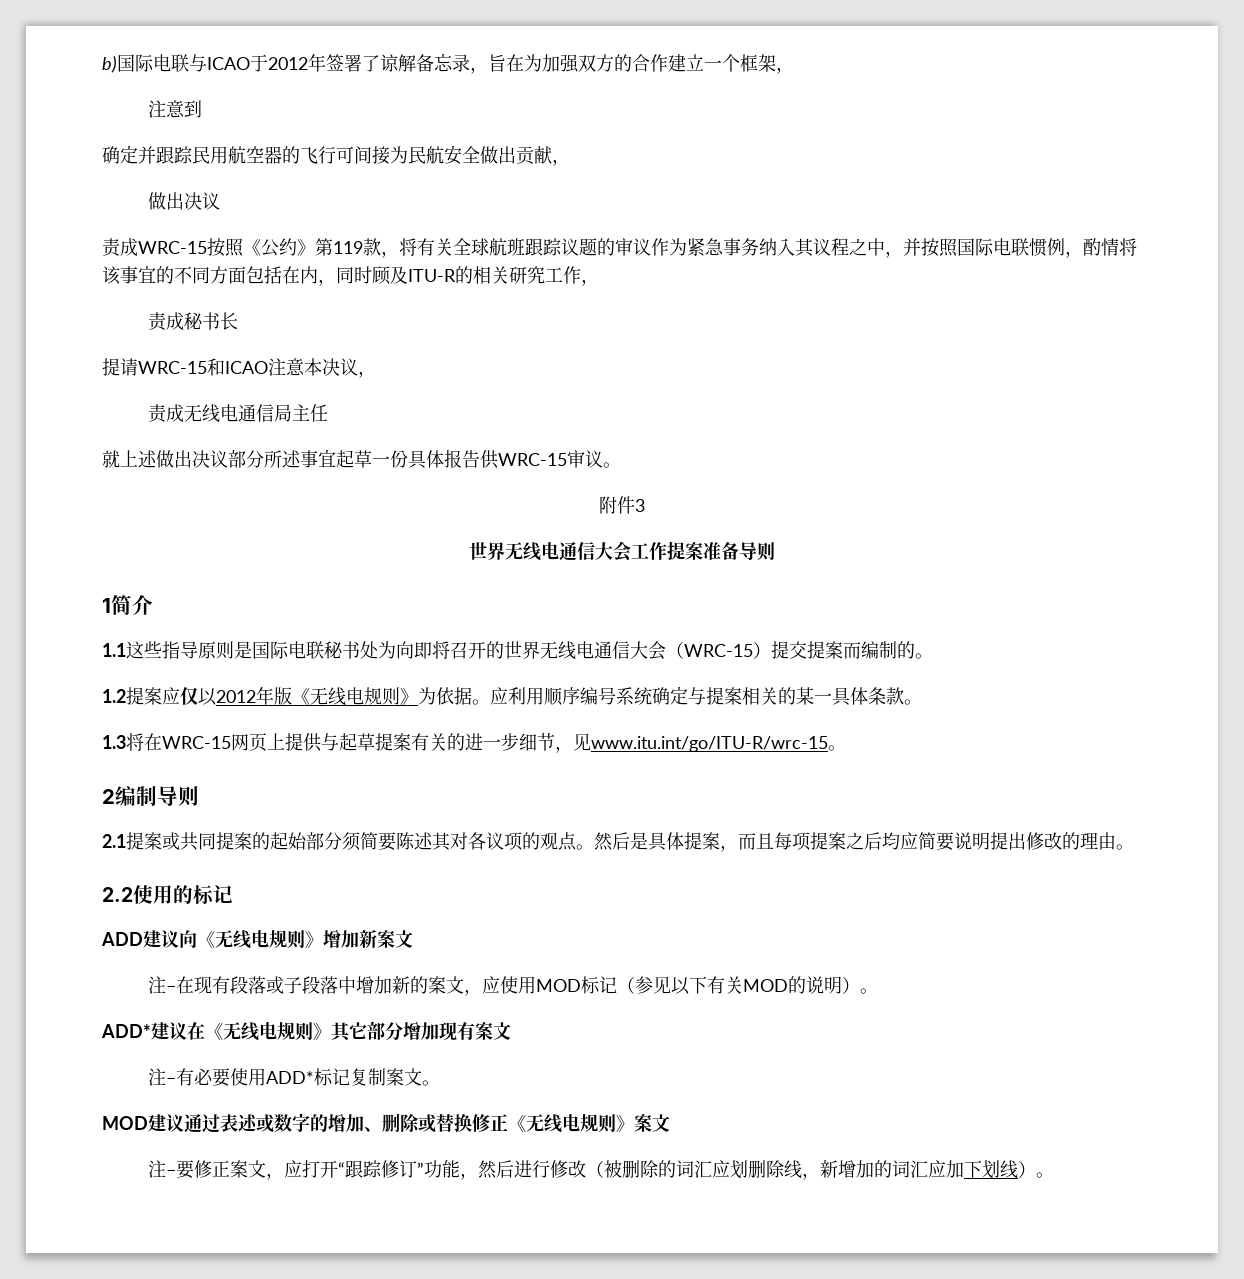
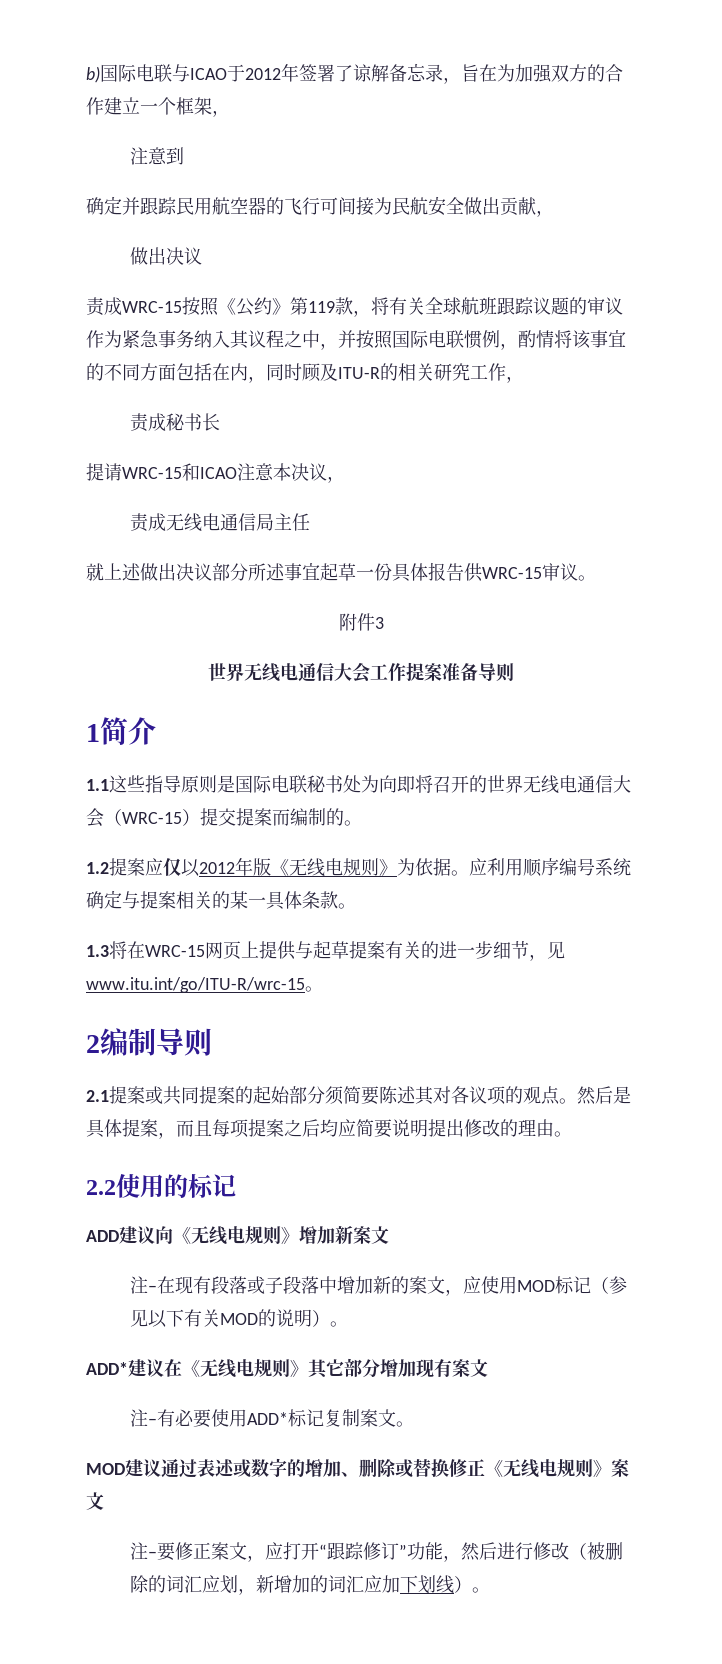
- 注–要修正案文，应打开“跟踪修订”功能，然后进行修改（被删除的词汇应划删除线，新增加的词汇应加下划线）。
+ 注–要修正案文，应打开“跟踪修订”功能，然后进行修改（被删除的词汇应划，新增加的词汇应加下划线）。

